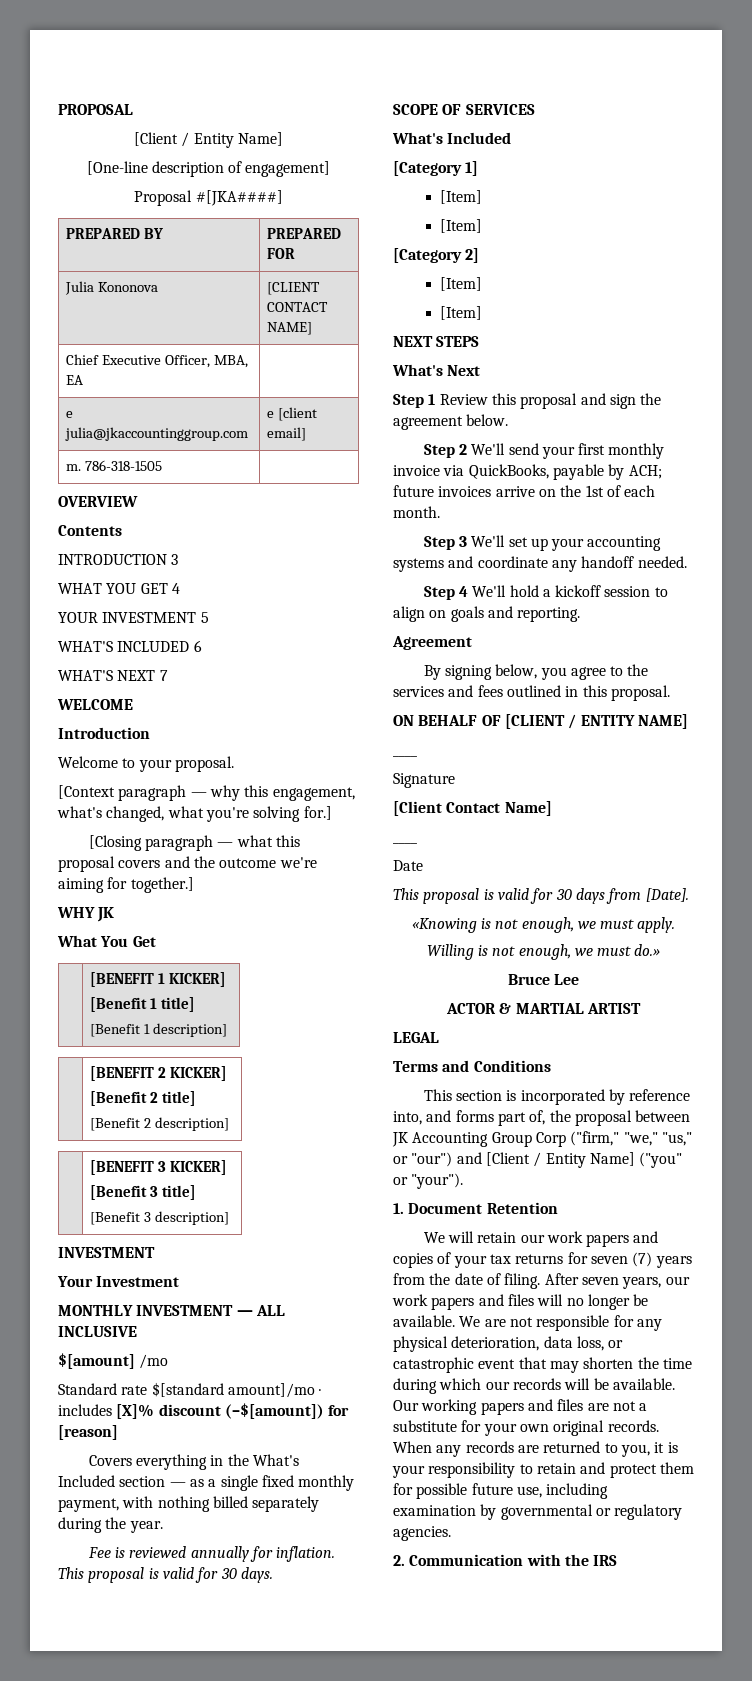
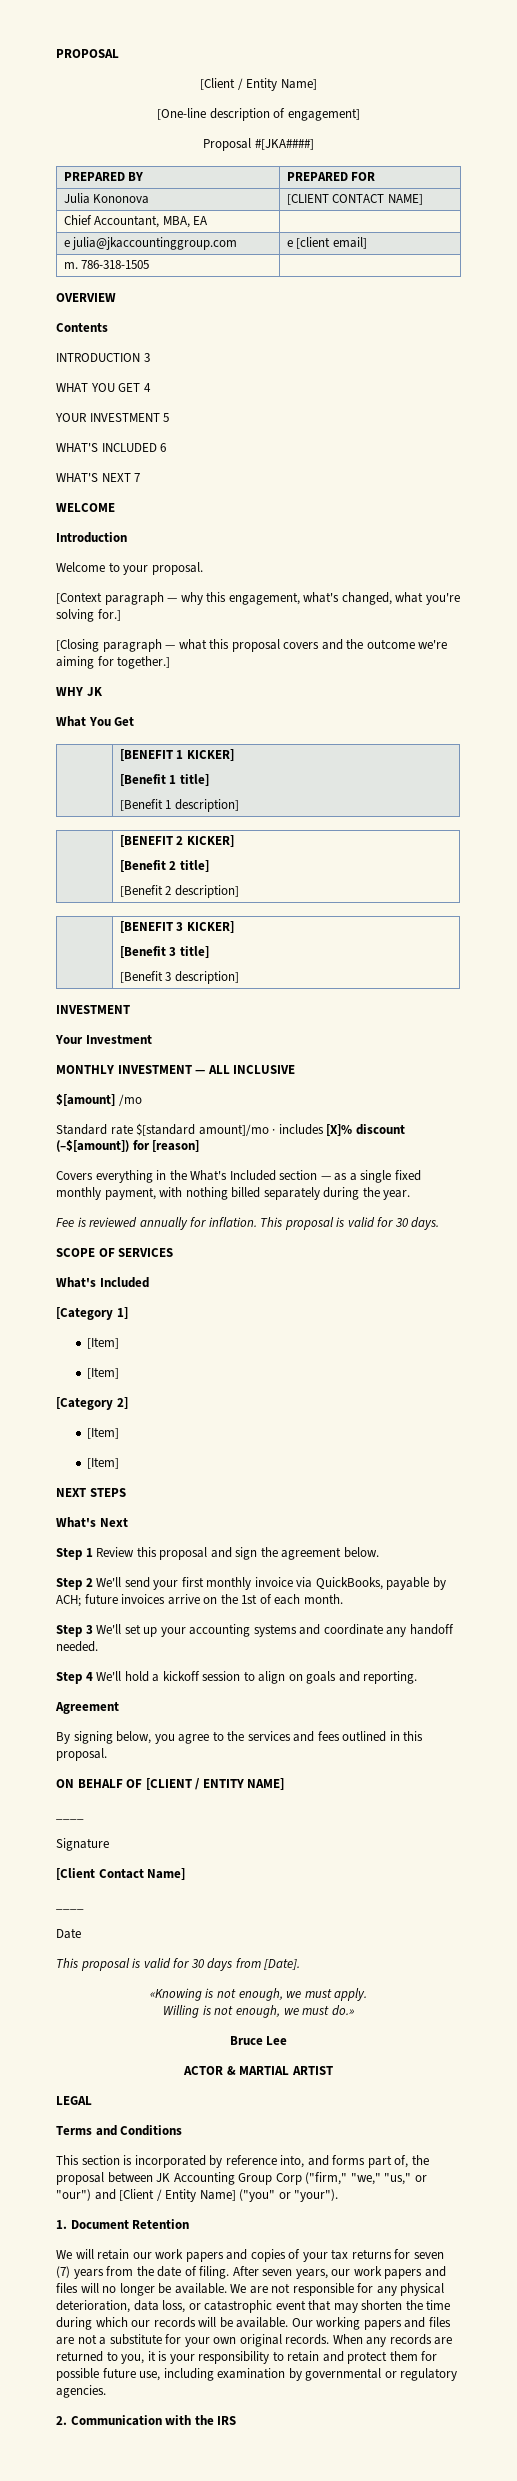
- Chief Executive Officer, MBA, EA |
+ Chief Accountant, MBA, EA |

